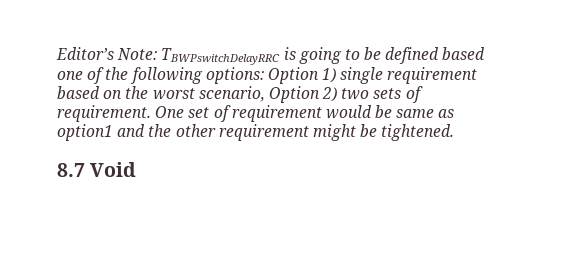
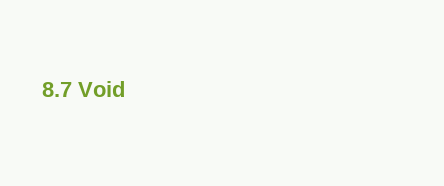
- Editor’s Note: TBWPswitchDelayRRC is going to be defined based one of the following options: Option 1) single requirement based on the worst scenario, Option 2) two sets of requirement. One set of requirement would be same as option1 and the other requirement might be tightened.

